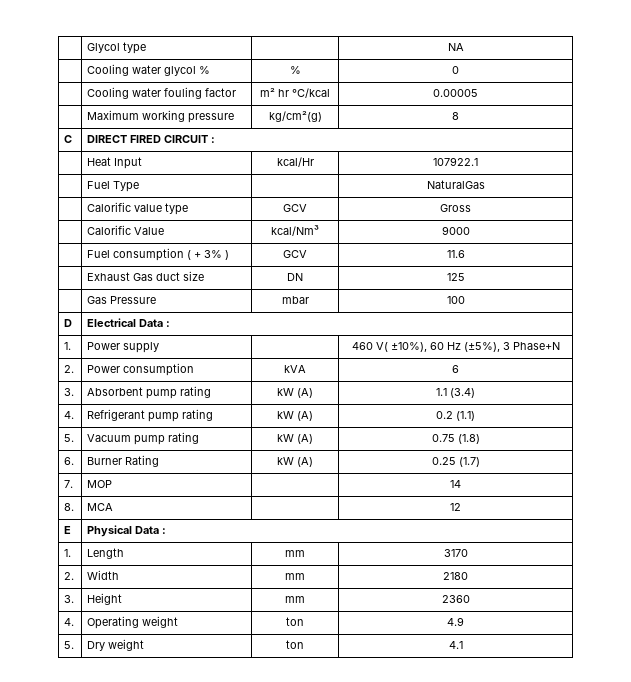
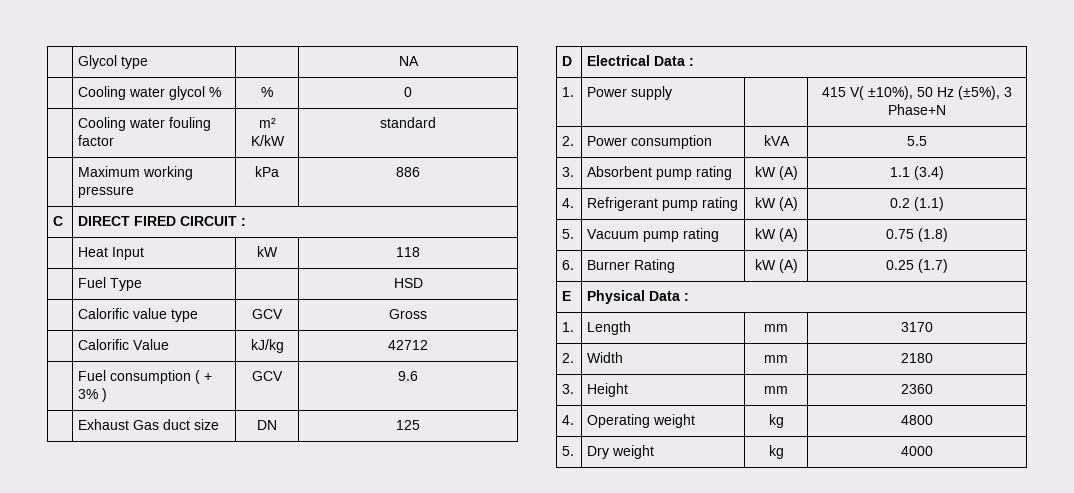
- | Cooling water fouling factor | m² hr °C/kcal | 0.00005
+ | Cooling water fouling factor | m² K/kW | standard
- | Maximum working pressure | kg/cm²(g) | 8
+ | Maximum working pressure | kPa | 886
- | Heat Input | kcal/Hr | 107922.1
+ | Heat Input | kW | 118
- | Fuel Type | | NaturalGas
+ | Fuel Type | | HSD
- | Calorific Value | kcal/Nm³ | 9000
+ | Calorific Value | kJ/kg | 42712
- | Fuel consumption ( + 3% ) | GCV | 11.6
+ | Fuel consumption ( + 3% ) | GCV | 9.6
- | Gas Pressure | mbar | 100
- 1. | Power supply | | 460 V( ±10%), 60 Hz (±5%), 3 Phase+N
+ 1. | Power supply | | 415 V( ±10%), 50 Hz (±5%), 3 Phase+N
- 2. | Power consumption | kVA | 6
+ 2. | Power consumption | kVA | 5.5
- 7. | MOP | | 14
- 8. | MCA | | 12
- 4. | Operating weight | ton | 4.9
+ 4. | Operating weight | kg | 4800
- 5. | Dry weight | ton | 4.1
+ 5. | Dry weight | kg | 4000

